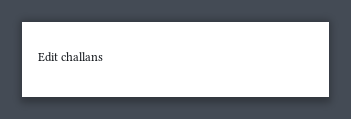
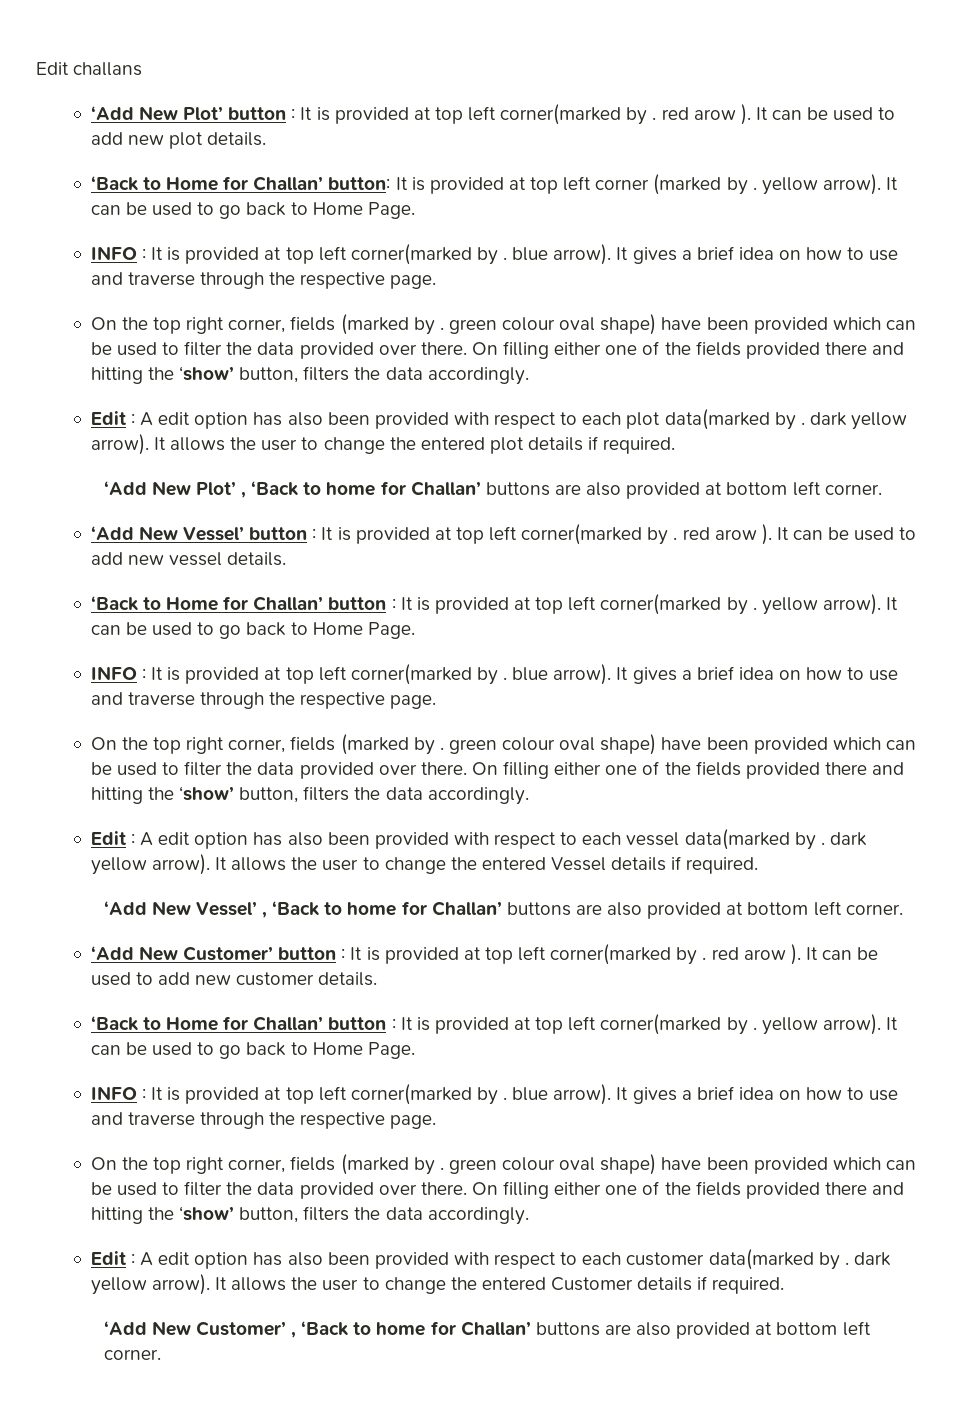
+ ‘Add New Plot’ button : It is provided at top left corner(marked by . red arow ). It can be used to add new plot details.
+ ‘Back to Home for Challan’ button: It is provided at top left corner (marked by . yellow arrow). It can be used to go back to Home Page.
+ INFO : It is provided at top left corner(marked by . blue arrow). It gives a brief idea on how to use and traverse through the respective page.
+ On the top right corner, fields (marked by . green colour oval shape) have been provided which can be used to filter the data provided over there. On filling either one of the fields provided there and hitting the ‘show’ button, filters the data accordingly.
+ Edit : A edit option has also been provided with respect to each plot data(marked by . dark yellow arrow). It allows the user to change the entered plot details if required.
+ ‘Add New Plot’ , ‘Back to home for Challan’ buttons are also provided at bottom left corner.
+ ‘Add New Vessel’ button : It is provided at top left corner(marked by . red arow ). It can be used to add new vessel details.
+ ‘Back to Home for Challan’ button : It is provided at top left corner(marked by . yellow arrow). It can be used to go back to Home Page.
+ INFO : It is provided at top left corner(marked by . blue arrow). It gives a brief idea on how to use and traverse through the respective page.
+ On the top right corner, fields (marked by . green colour oval shape) have been provided which can be used to filter the data provided over there. On filling either one of the fields provided there and hitting the ‘show’ button, filters the data accordingly.
+ Edit : A edit option has also been provided with respect to each vessel data(marked by . dark yellow arrow). It allows the user to change the entered Vessel details if required.
+ ‘Add New Vessel’ , ‘Back to home for Challan’ buttons are also provided at bottom left corner.
+ ‘Add New Customer’ button : It is provided at top left corner(marked by . red arow ). It can be used to add new customer details.
+ ‘Back to Home for Challan’ button : It is provided at top left corner(marked by . yellow arrow). It can be used to go back to Home Page.
+ INFO : It is provided at top left corner(marked by . blue arrow). It gives a brief idea on how to use and traverse through the respective page.
+ On the top right corner, fields (marked by . green colour oval shape) have been provided which can be used to filter the data provided over there. On filling either one of the fields provided there and hitting the ‘show’ button, filters the data accordingly.
+ Edit : A edit option has also been provided with respect to each customer data(marked by . dark yellow arrow). It allows the user to change the entered Customer details if required.
+ ‘Add New Customer’ , ‘Back to home for Challan’ buttons are also provided at bottom left corner.

